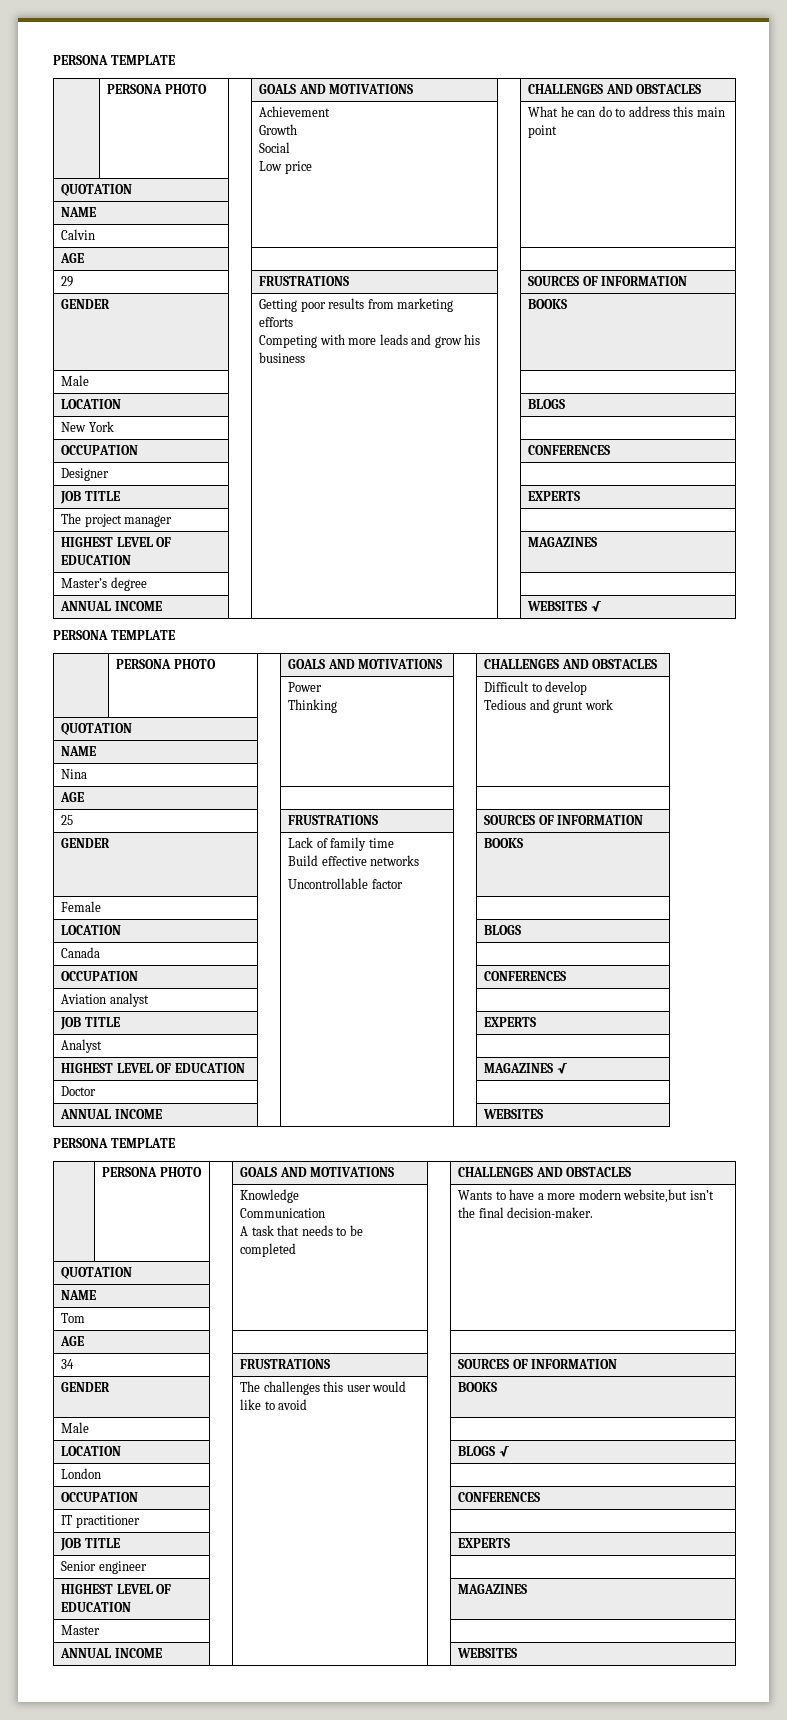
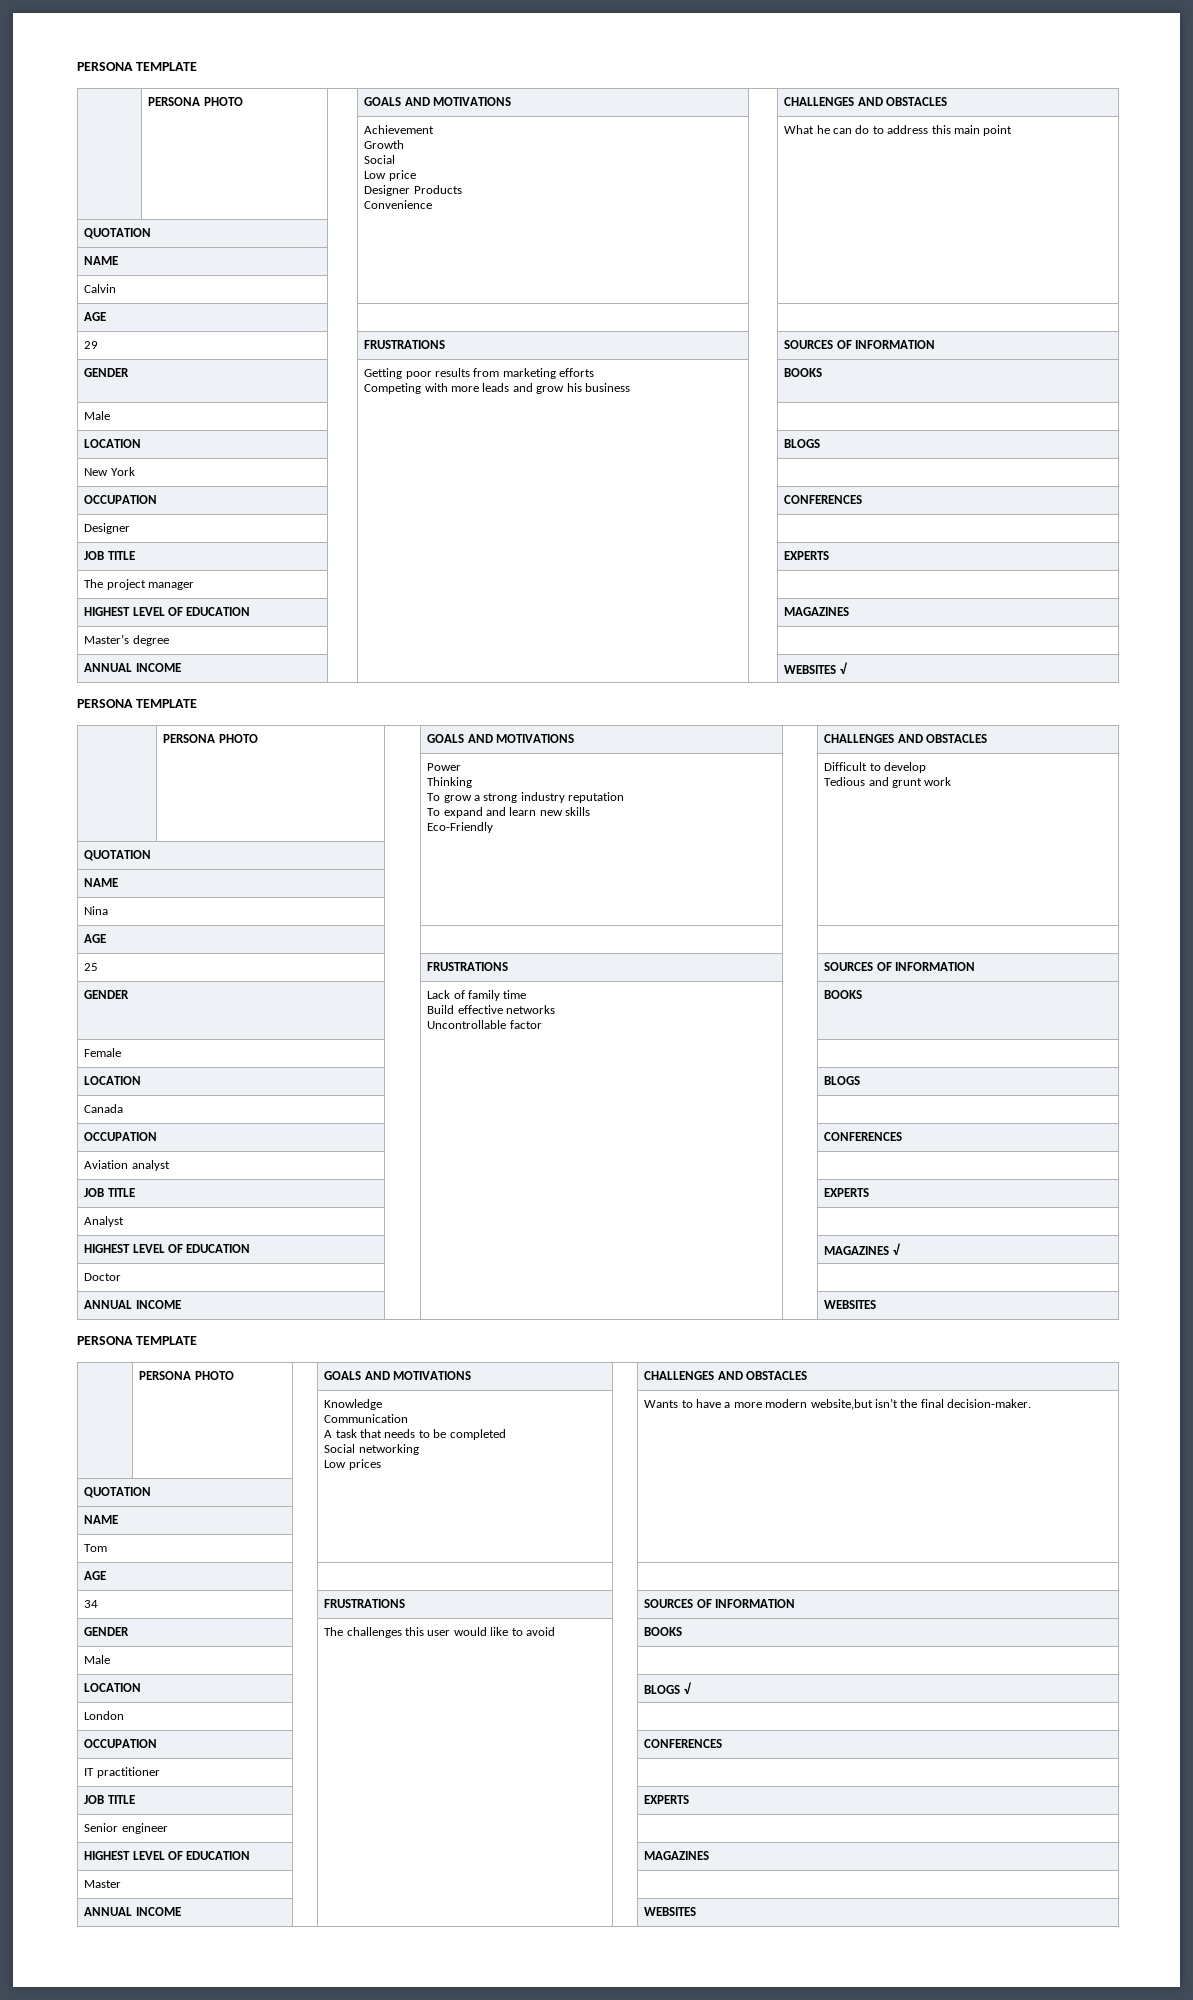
  | | | Achievement
  Growth
  Social
- Low price | | What he can do to address this main point
+ Low price
+ Designer Products
+ Convenience | | What he can do to address this main point
  | | | Power
- Thinking | | Difficult to develop
+ Thinking
+ To grow a strong industry reputation
+ To expand and learn new skills
+ Eco-Friendly | | Difficult to develop
  | | | Knowledge
  Communication
- A task that needs to be completed | | Wants to have a more modern website,but isn’t the final decision-maker.
+ A task that needs to be completed
+ Social networking
+ Low prices | | Wants to have a more modern website,but isn’t the final decision-maker.

